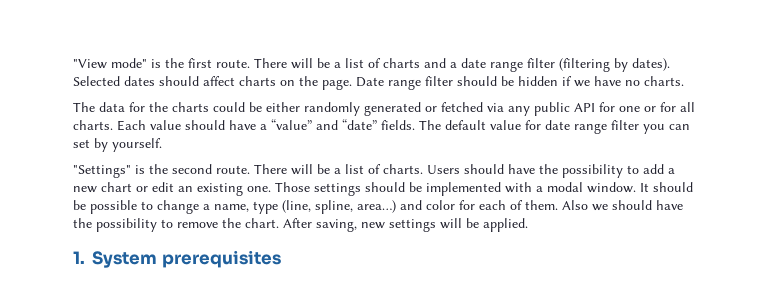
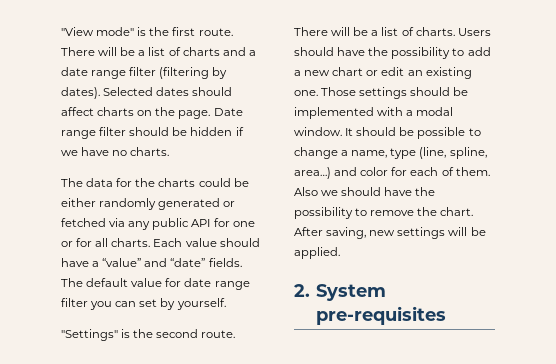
- 1. System prerequisites
+ 2. System pre-requisites

